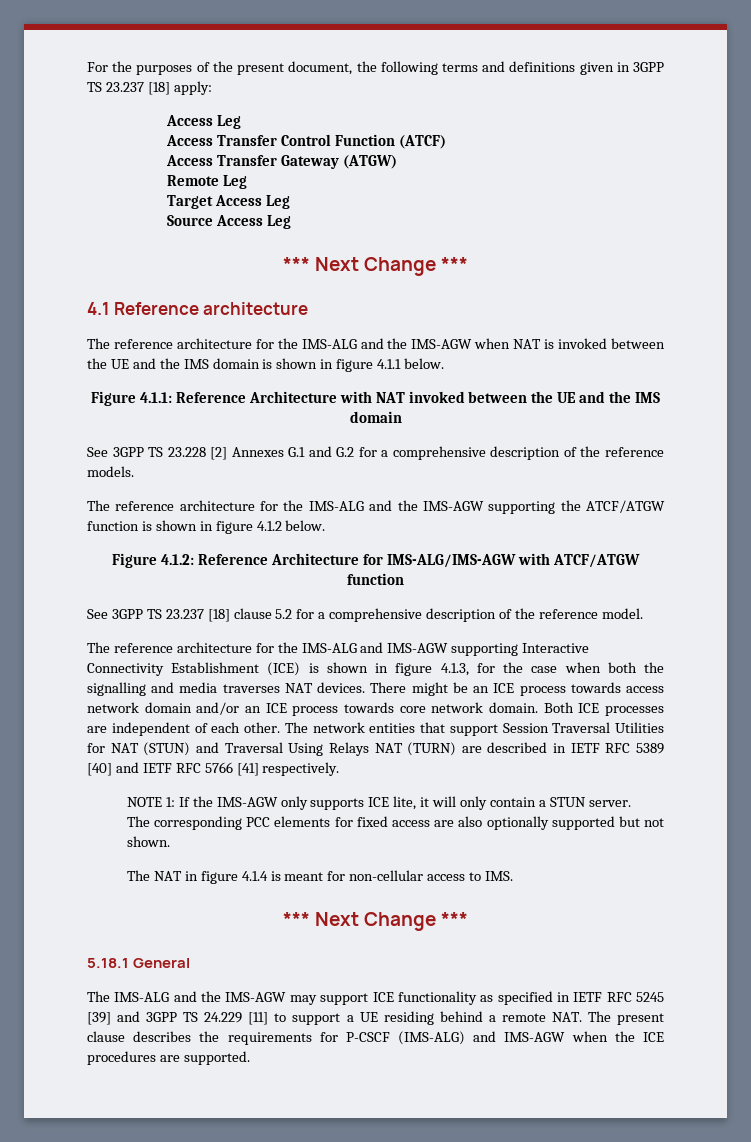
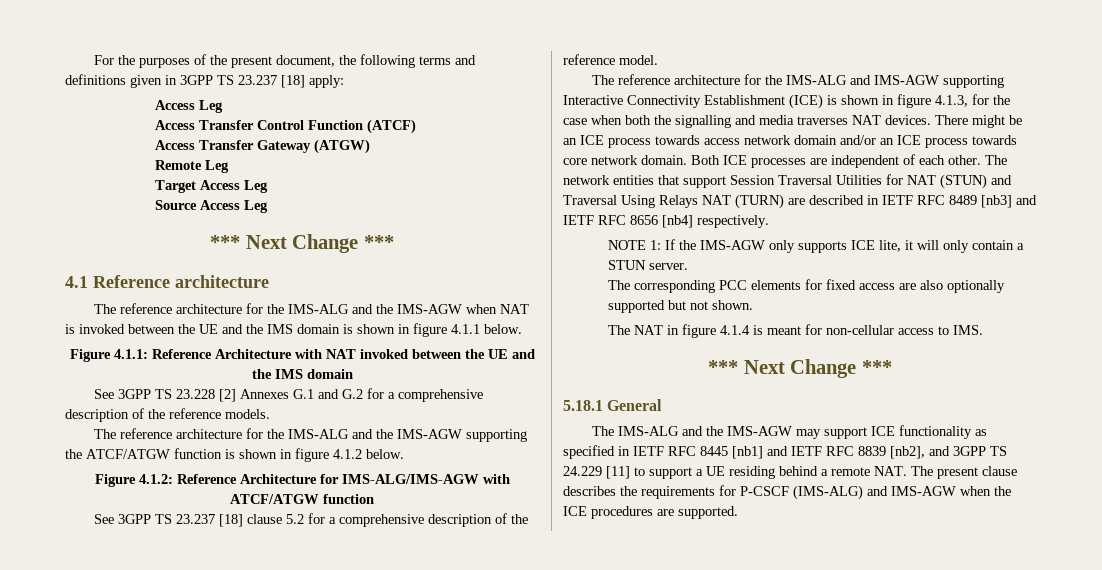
- The network entities that support Session Traversal Utilities for NAT (STUN) and Traversal Using Relays NAT (TURN) are described in IETF RFC 5389 [40] and IETF RFC 5766 [41] respectively.
+ The network entities that support Session Traversal Utilities for NAT (STUN) and Traversal Using Relays NAT (TURN) are described in IETF RFC 8489 [nb3] and IETF RFC 8656 [nb4] respectively.
- The IMS-ALG and the IMS-AGW may support ICE functionality as specified in IETF RFC 5245 [39] and 3GPP TS 24.229 [11] to support a UE residing behind a remote NAT. The present clause describes the requirements for P-CSCF (IMS-ALG) and IMS-AGW when the ICE procedures are supported.
+ The IMS-ALG and the IMS-AGW may support ICE functionality as specified in IETF RFC 8445 [nb1] and IETF RFC 8839 [nb2], and 3GPP TS 24.229 [11] to support a UE residing behind a remote NAT. The present clause describes the requirements for P-CSCF (IMS-ALG) and IMS-AGW when the ICE procedures are supported.

